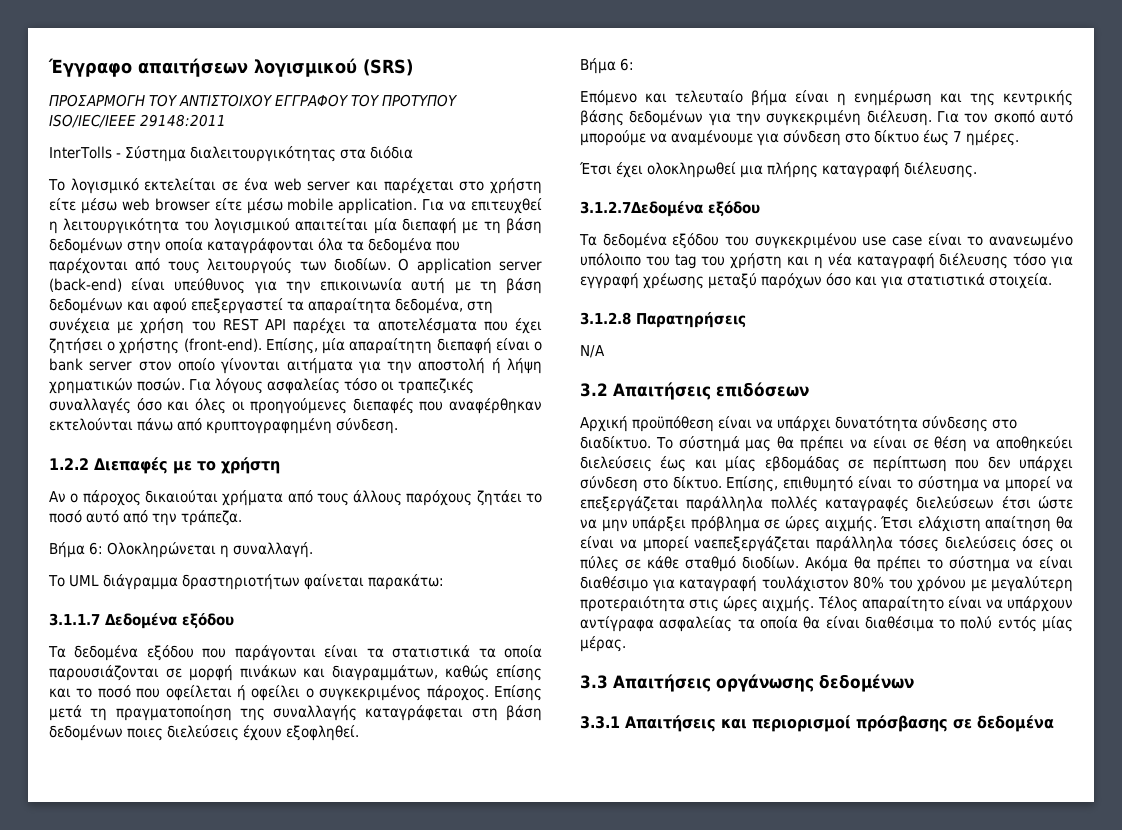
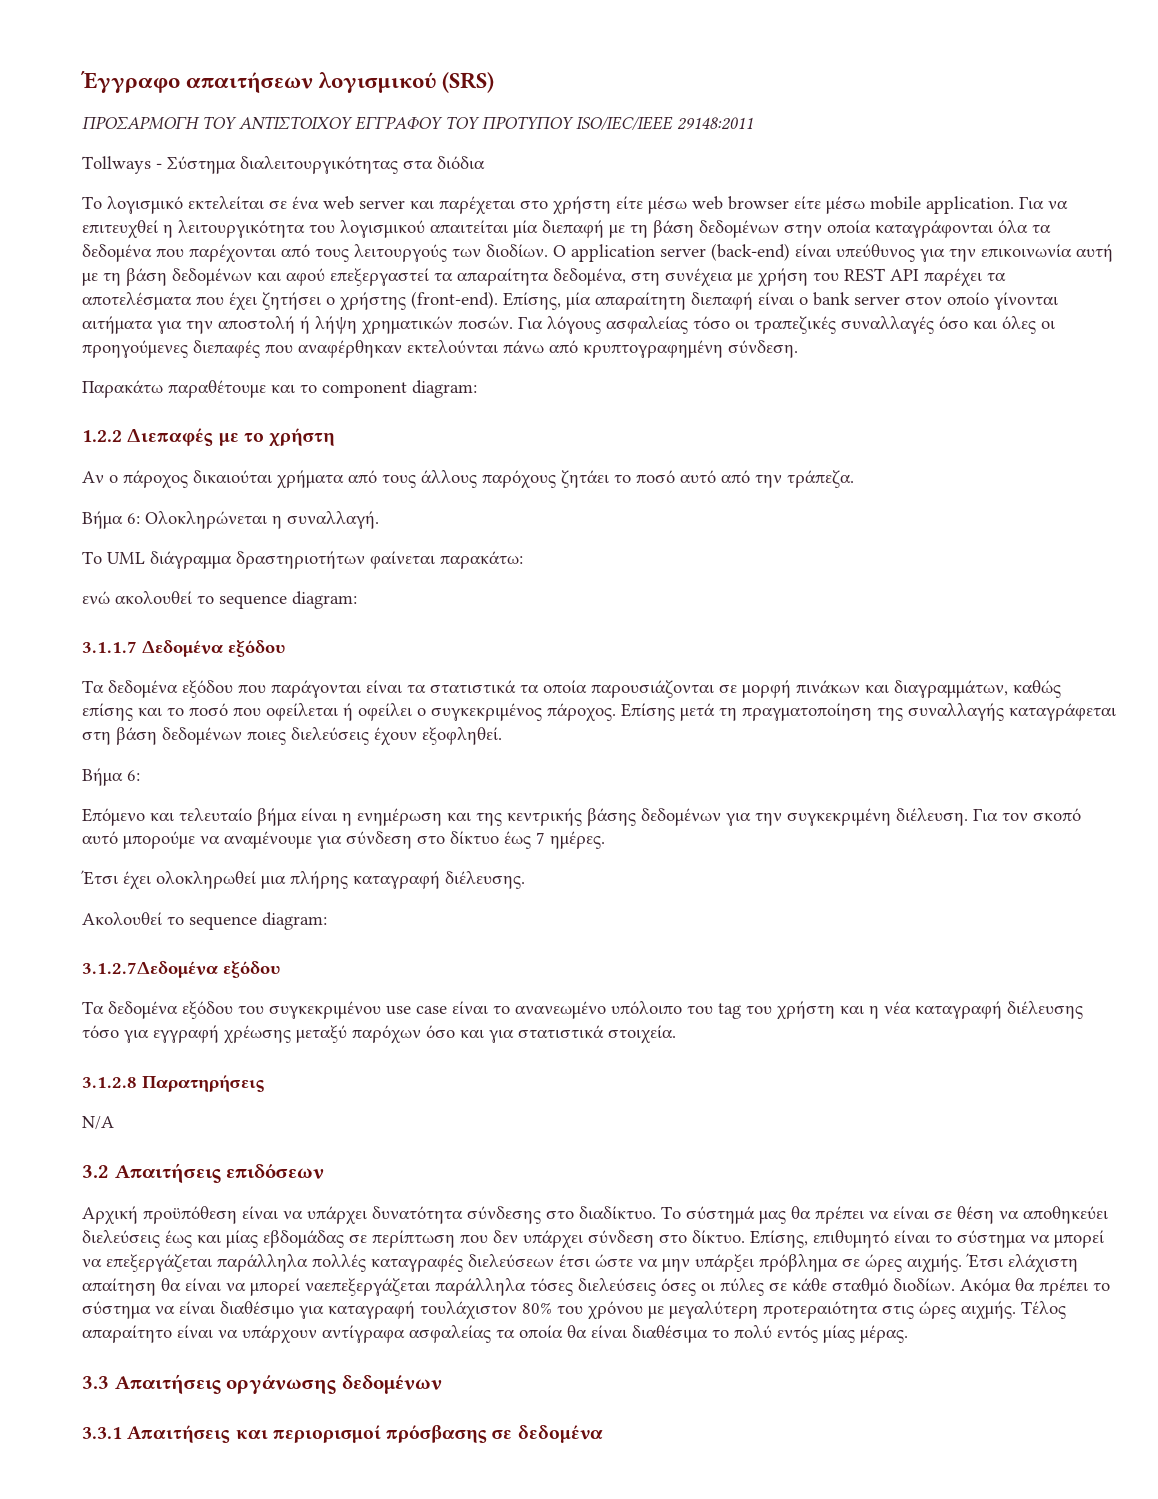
- InterTolls - Σύστημα διαλειτουργικότητας στα διόδια
+ Tollways - Σύστημα διαλειτουργικότητας στα διόδια
+ Παρακάτω παραθέτουμε και το component diagram:
+ ενώ ακολουθεί το sequence diagram:
+ Ακολουθεί το sequence diagram:

